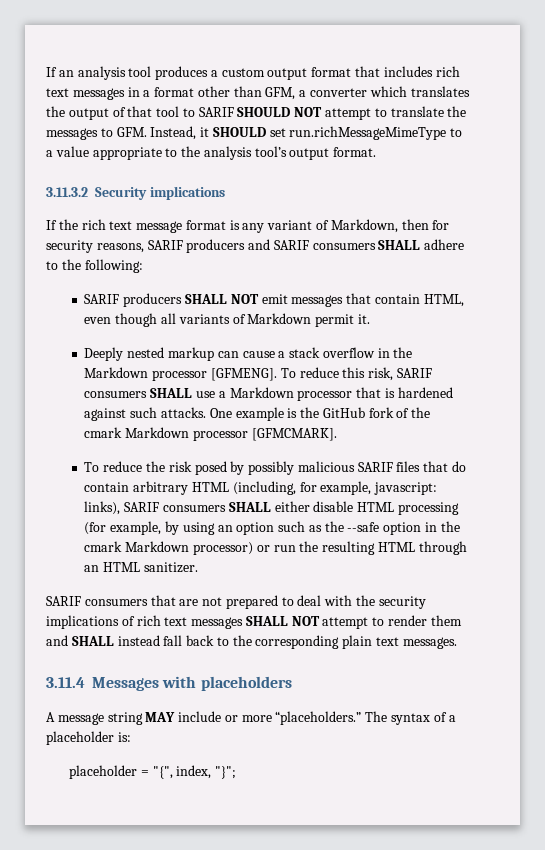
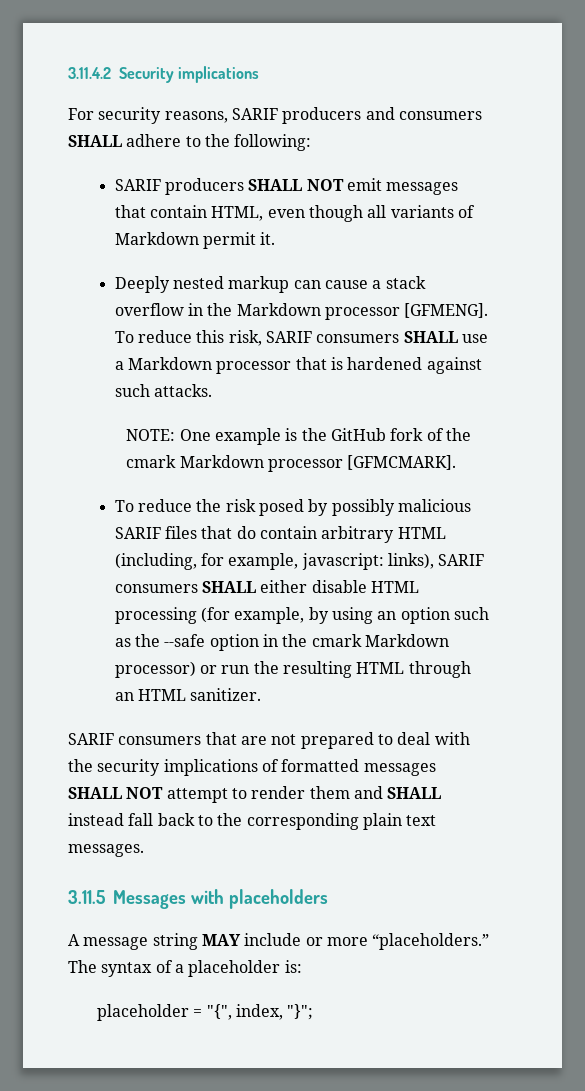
- If an analysis tool produces a custom output format that includes rich text messages in a format other than GFM, a converter which translates the output of that tool to SARIF SHOULD NOT attempt to translate the messages to GFM. Instead, it SHOULD set run.richMessageMimeType to a value appropriate to the analysis tool’s output format.
- 3.11.3.2 Security implications
- If the rich text message format is any variant of Markdown, then for security reasons, SARIF producers and SARIF consumers SHALL adhere to the following:
+ 3.11.4.2 Security implications
+ For security reasons, SARIF producers and consumers SHALL adhere to the following:
- To reduce this risk, SARIF consumers SHALL use a Markdown processor that is hardened against such attacks. One example is the GitHub fork of the cmark Markdown processor [GFMCMARK].
+ To reduce this risk, SARIF consumers SHALL use a Markdown processor that is hardened against such attacks.
+ NOTE: One example is the GitHub fork of the cmark Markdown processor [GFMCMARK].
- SARIF consumers that are not prepared to deal with the security implications of rich text messages SHALL NOT attempt to render them and SHALL instead fall back to the corresponding plain text messages.
+ SARIF consumers that are not prepared to deal with the security implications of formatted messages SHALL NOT attempt to render them and SHALL instead fall back to the corresponding plain text messages.
- 3.11.4 Messages with placeholders
+ 3.11.5 Messages with placeholders

